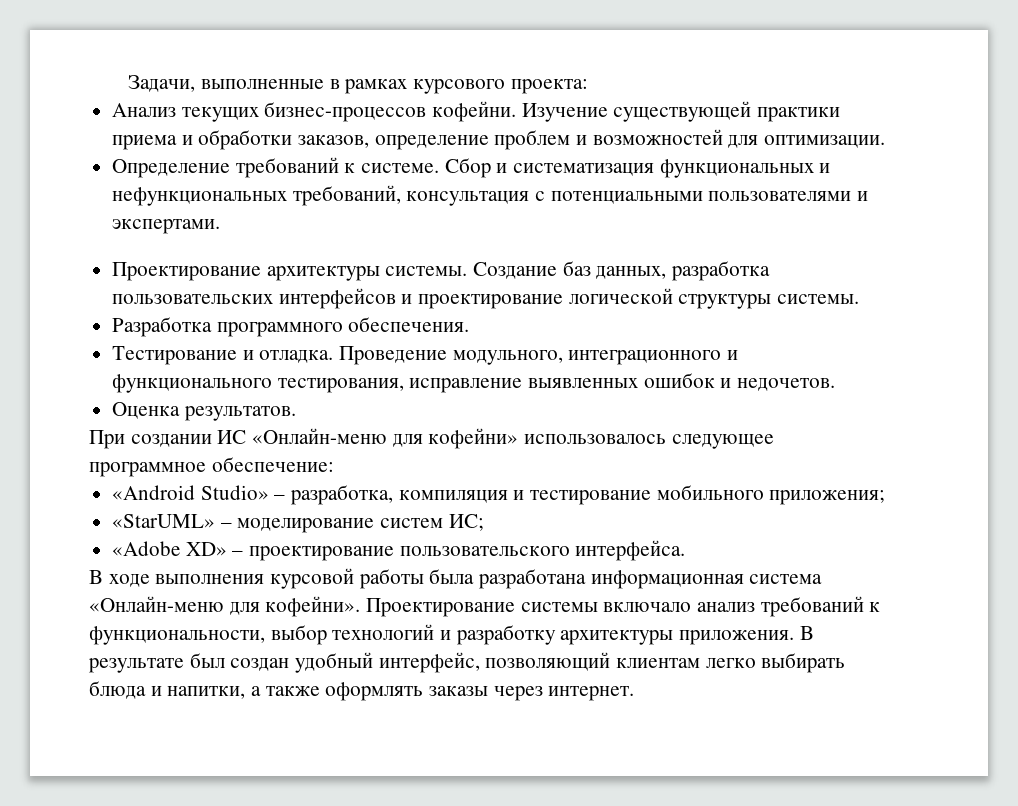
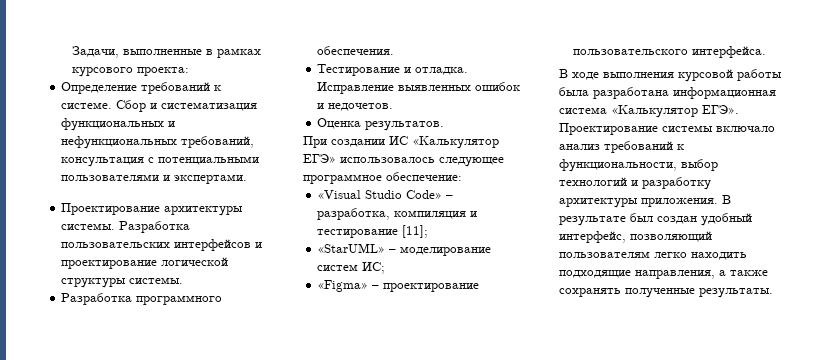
- Анализ текущих бизнес-процессов кофейни. Изучение существующей практики приема и обработки заказов, определение проблем и возможностей для оптимизации.
- Создание баз данных, разработка пользовательских интерфейсов и проектирование логической структуры системы.
+ Разработка пользовательских интерфейсов и проектирование логической структуры системы.
- Проведение модульного, интеграционного и функционального тестирования, исправление выявленных ошибок и недочетов.
+ Исправление выявленных ошибок и недочетов.
- При создании ИС «Онлайн-меню для кофейни» использовалось следующее программное обеспечение:
+ При создании ИС «Калькулятор ЕГЭ» использовалось следующее программное обеспечение:
- «Android Studio» – разработка, компиляция и тестирование мобильного приложения;
+ «Visual Studio Code» – разработка, компиляция и тестирование [11];
- «Adobe XD» – проектирование пользовательского интерфейса.
+ «Figma» – проектирование пользовательского интерфейса.
- В ходе выполнения курсовой работы была разработана информационная система «Онлайн-меню для кофейни».
+ В ходе выполнения курсовой работы была разработана информационная система «Калькулятор ЕГЭ».
- В результате был создан удобный интерфейс, позволяющий клиентам легко выбирать блюда и напитки, а также оформлять заказы через интернет.
+ В результате был создан удобный интерфейс, позволяющий пользователям легко находить подходящие направления, а также сохранять полученные результаты.

